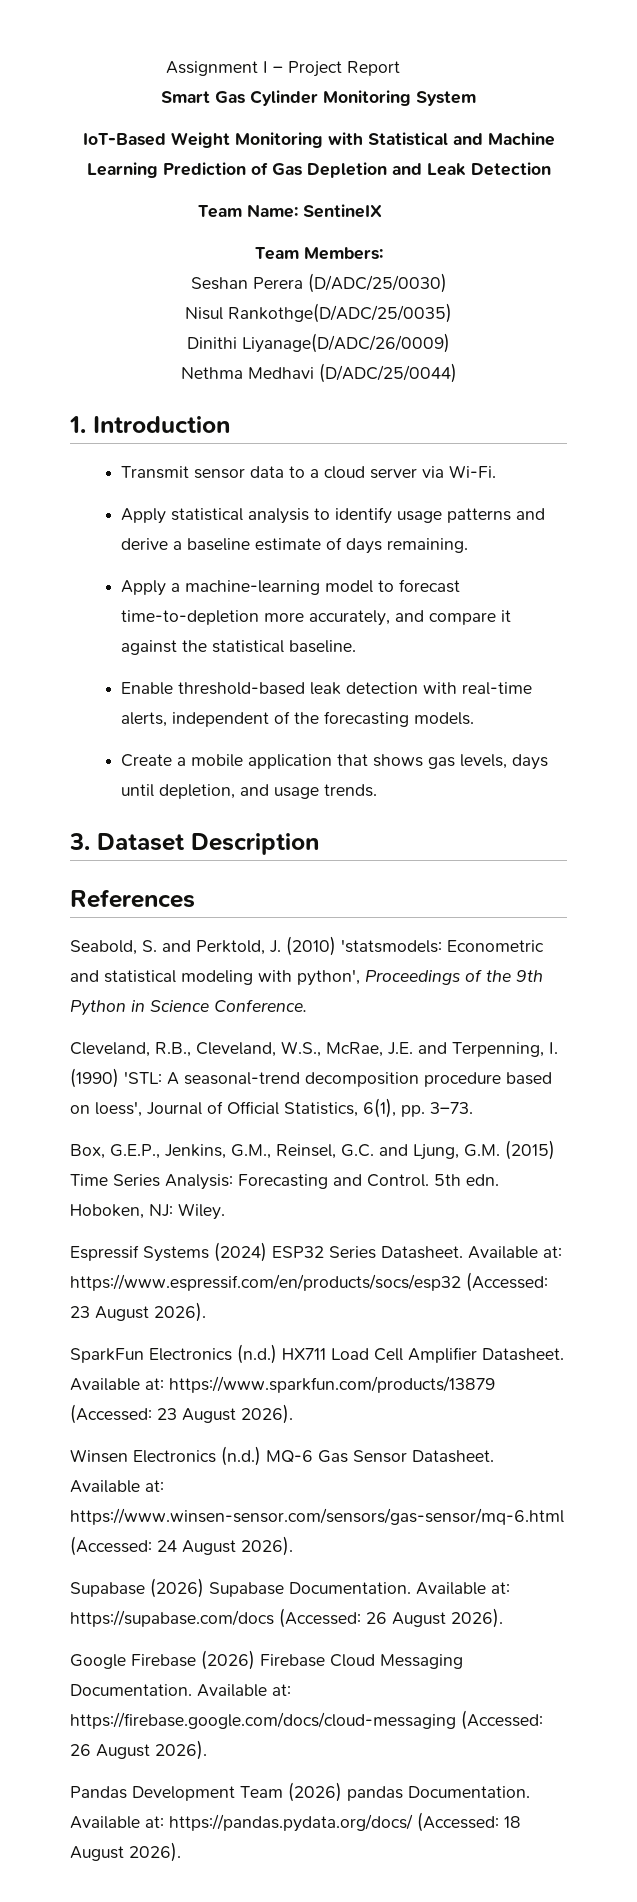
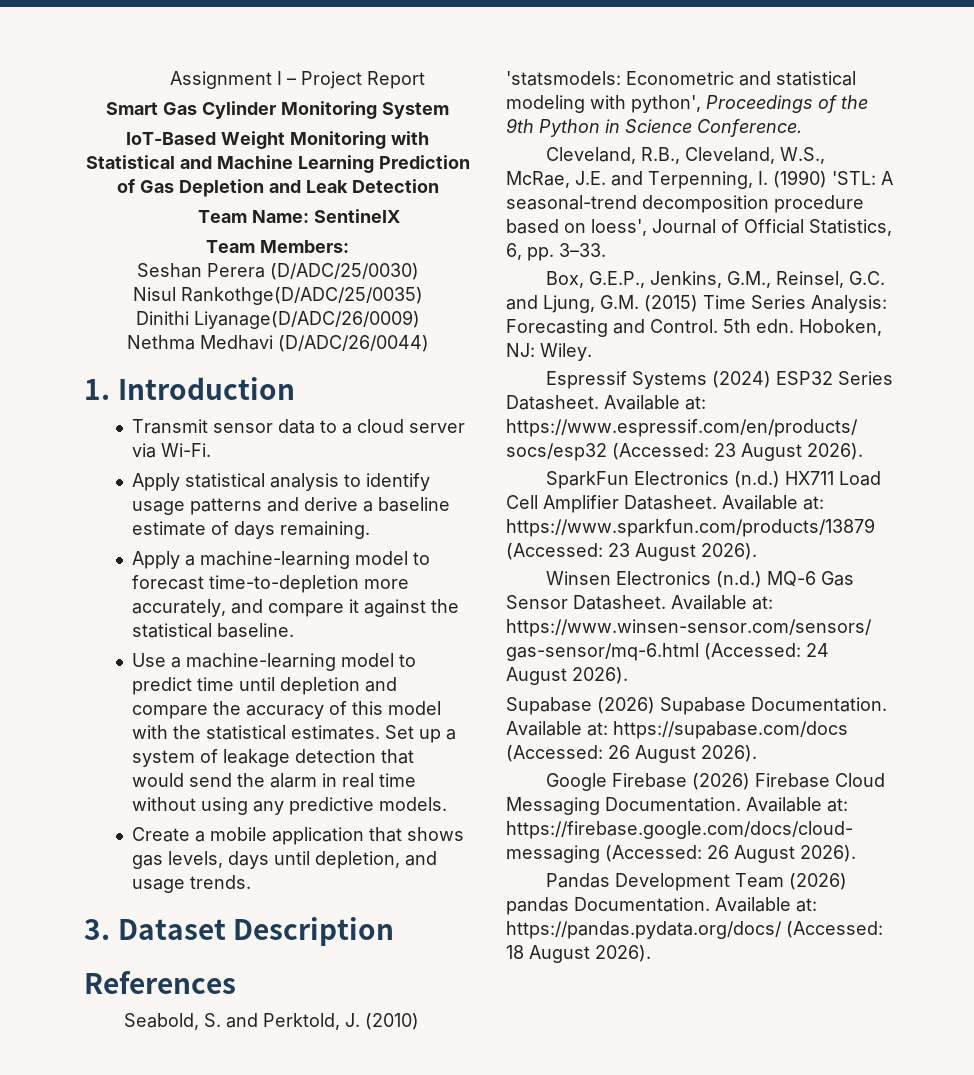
- Nethma Medhavi (D/ADC/25/0044)
+ Nethma Medhavi (D/ADC/26/0044)
- Enable threshold-based leak detection with real-time alerts, independent of the forecasting models.
+ Use a machine-learning model to predict time until depletion and compare the accuracy of this model with the statistical estimates. Set up a system of leakage detection that would send the alarm in real time without using any predictive models.
- Cleveland, R.B., Cleveland, W.S., McRae, J.E. and Terpenning, I. (1990) 'STL: A seasonal-trend decomposition procedure based on loess', Journal of Official Statistics, 6(1), pp. 3–73.
+ Cleveland, R.B., Cleveland, W.S., McRae, J.E. and Terpenning, I. (1990) 'STL: A seasonal-trend decomposition procedure based on loess', Journal of Official Statistics, 6, pp. 3–33.

